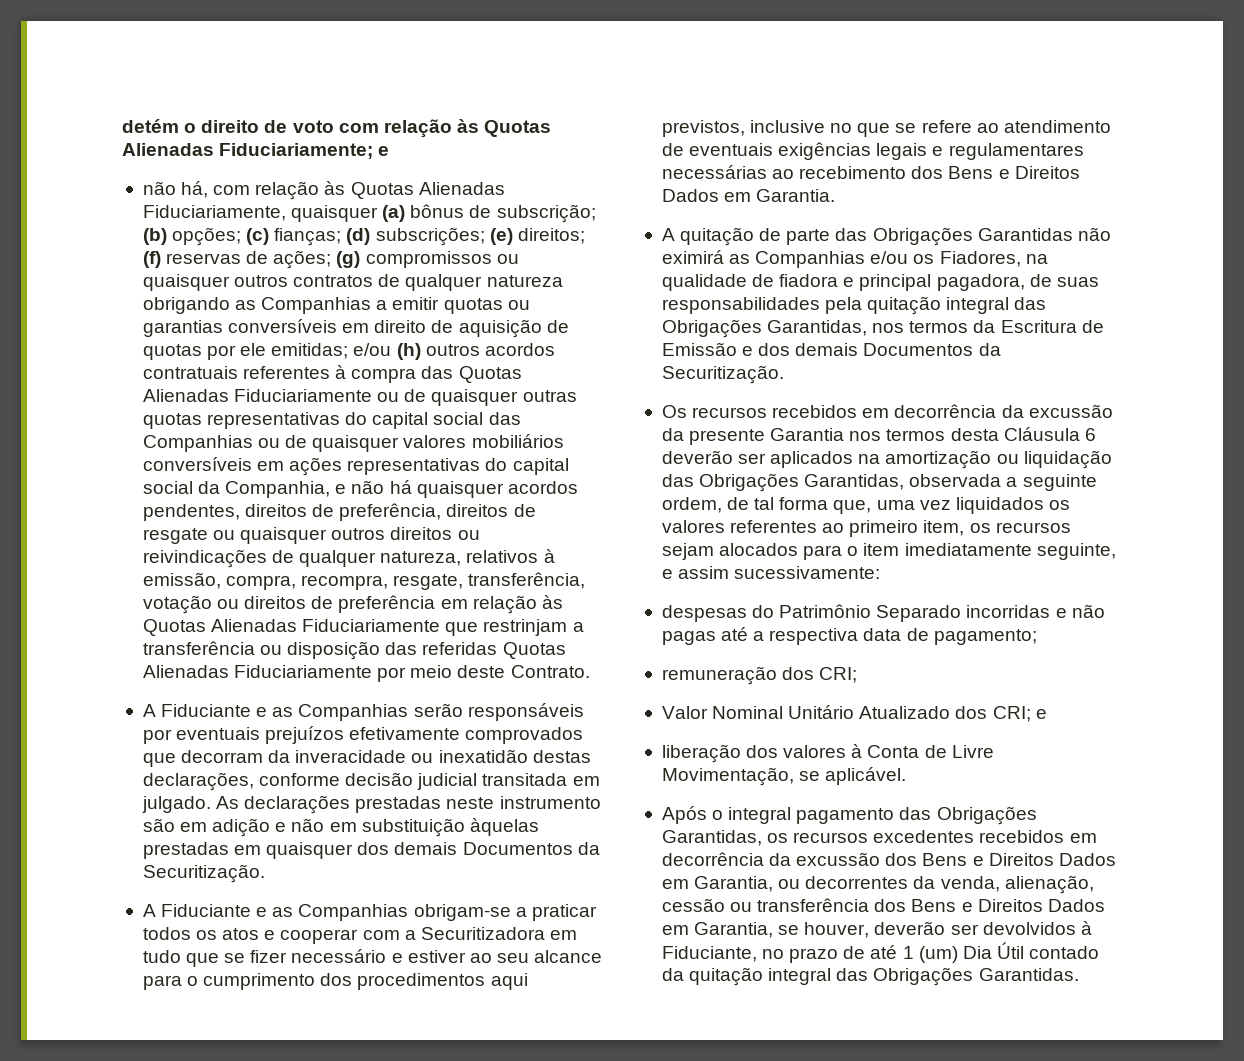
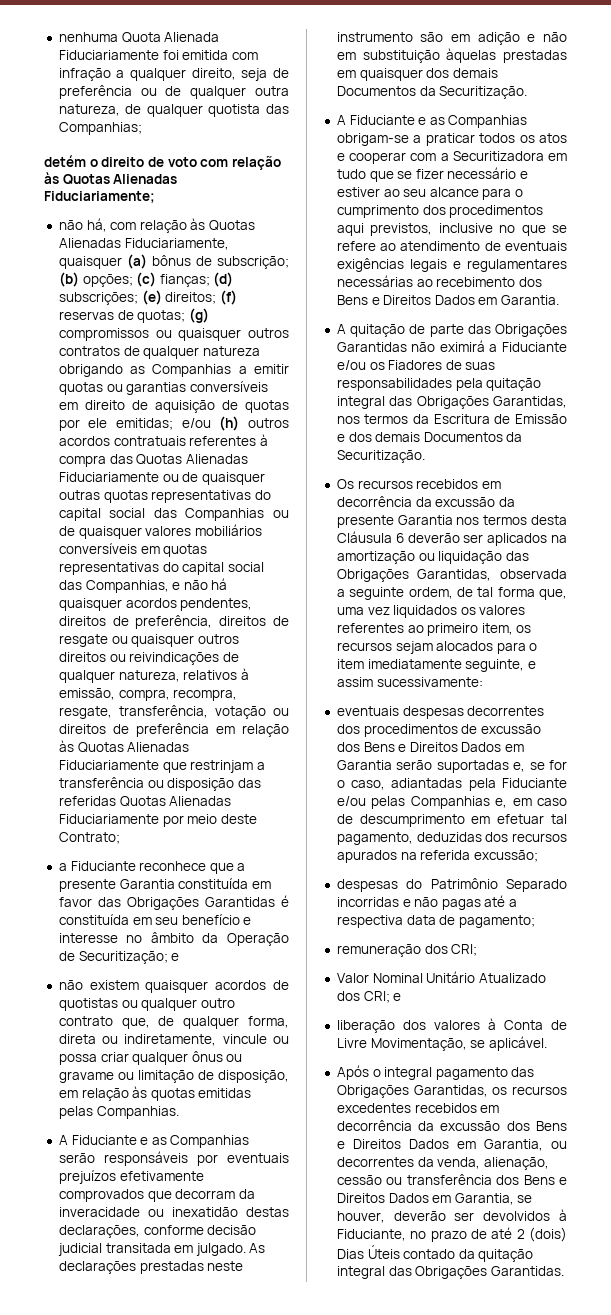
+ nenhuma Quota Alienada Fiduciariamente foi emitida com infração a qualquer direito, seja de preferência ou de qualquer outra natureza, de qualquer quotista das Companhias;
- detém o direito de voto com relação às Quotas Alienadas Fiduciariamente; e
+ detém o direito de voto com relação às Quotas Alienadas Fiduciariamente;
- (f) reservas de ações;
+ (f) reservas de quotas;
- e/ou (h) outros acordos contratuais referentes à compra das Quotas Alienadas Fiduciariamente ou de quaisquer outras quotas representativas do capital social das Companhias ou de quaisquer valores mobiliários conversíveis em ações representativas do capital social da Companhia, e não há quaisquer acordos pendentes, direitos de preferência, direitos de resgate ou quaisquer outros direitos ou reivindicações de qualquer natureza, relativos à emissão, compra, recompra, resgate, transferência, votação ou direitos de preferência em relação às Quotas Alienadas Fiduciariamente que restrinjam a transferência ou disposição das referidas Quotas Alienadas Fiduciariamente por meio deste Contrato.
+ e/ou (h) outros acordos contratuais referentes à compra das Quotas Alienadas Fiduciariamente ou de quaisquer outras quotas representativas do capital social das Companhias ou de quaisquer valores mobiliários conversíveis em quotas representativas do capital social das Companhias, e não há quaisquer acordos pendentes, direitos de preferência, direitos de resgate ou quaisquer outros direitos ou reivindicações de qualquer natureza, relativos à emissão, compra, recompra, resgate, transferência, votação ou direitos de preferência em relação às Quotas Alienadas Fiduciariamente que restrinjam a transferência ou disposição das referidas Quotas Alienadas Fiduciariamente por meio deste Contrato;
+ a Fiduciante reconhece que a presente Garantia constituída em favor das Obrigações Garantidas é constituída em seu benefício e interesse no âmbito da Operação de Securitização; e
+ não existem quaisquer acordos de quotistas ou qualquer outro contrato que, de qualquer forma, direta ou indiretamente, vincule ou possa criar qualquer ônus ou gravame ou limitação de disposição, em relação às quotas emitidas pelas Companhias.
- A quitação de parte das Obrigações Garantidas não eximirá as Companhias e/ou os Fiadores, na qualidade de fiadora e principal pagadora, de suas responsabilidades pela quitação integral das Obrigações Garantidas, nos termos da Escritura de Emissão e dos demais Documentos da Securitização.
+ A quitação de parte das Obrigações Garantidas não eximirá a Fiduciante e/ou os Fiadores de suas responsabilidades pela quitação integral das Obrigações Garantidas, nos termos da Escritura de Emissão e dos demais Documentos da Securitização.
+ eventuais despesas decorrentes dos procedimentos de excussão dos Bens e Direitos Dados em Garantia serão suportadas e, se for o caso, adiantadas pela Fiduciante e/ou pelas Companhias e, em caso de descumprimento em efetuar tal pagamento, deduzidas dos recursos apurados na referida excussão;
- Após o integral pagamento das Obrigações Garantidas, os recursos excedentes recebidos em decorrência da excussão dos Bens e Direitos Dados em Garantia, ou decorrentes da venda, alienação, cessão ou transferência dos Bens e Direitos Dados em Garantia, se houver, deverão ser devolvidos à Fiduciante, no prazo de até 1 (um) Dia Útil contado da quitação integral das Obrigações Garantidas.
+ Após o integral pagamento das Obrigações Garantidas, os recursos excedentes recebidos em decorrência da excussão dos Bens e Direitos Dados em Garantia, ou decorrentes da venda, alienação, cessão ou transferência dos Bens e Direitos Dados em Garantia, se houver, deverão ser devolvidos à Fiduciante, no prazo de até 2 (dois) Dias Úteis contado da quitação integral das Obrigações Garantidas.

